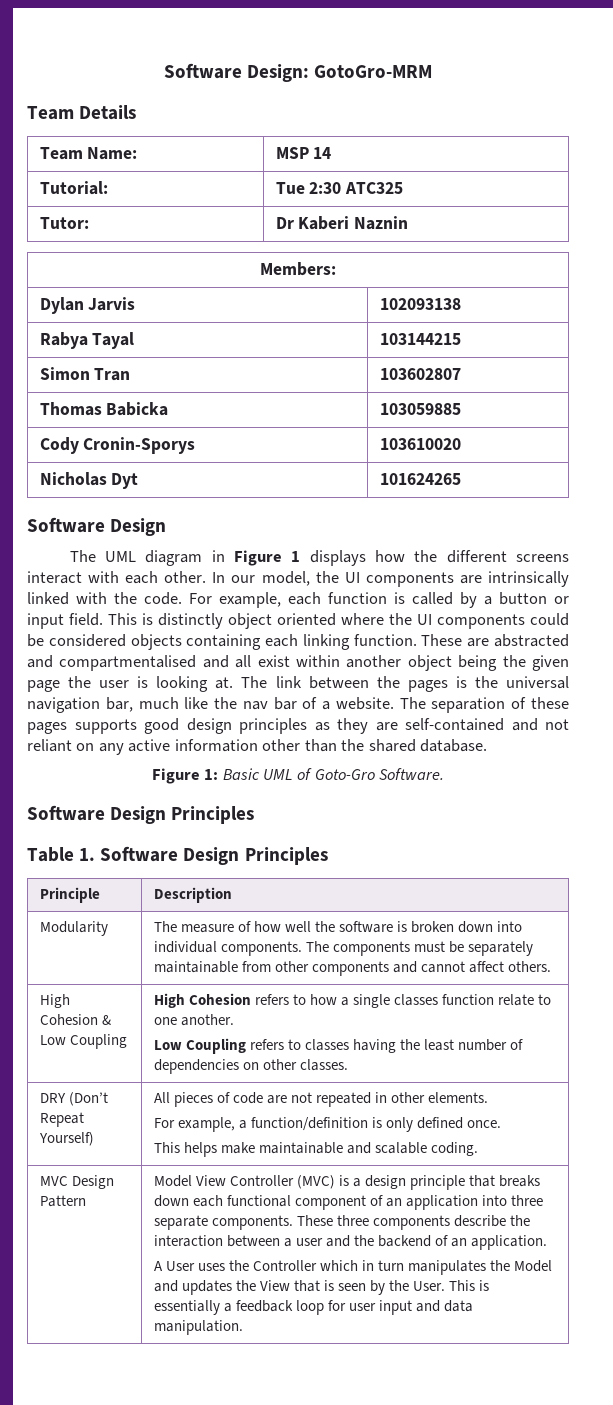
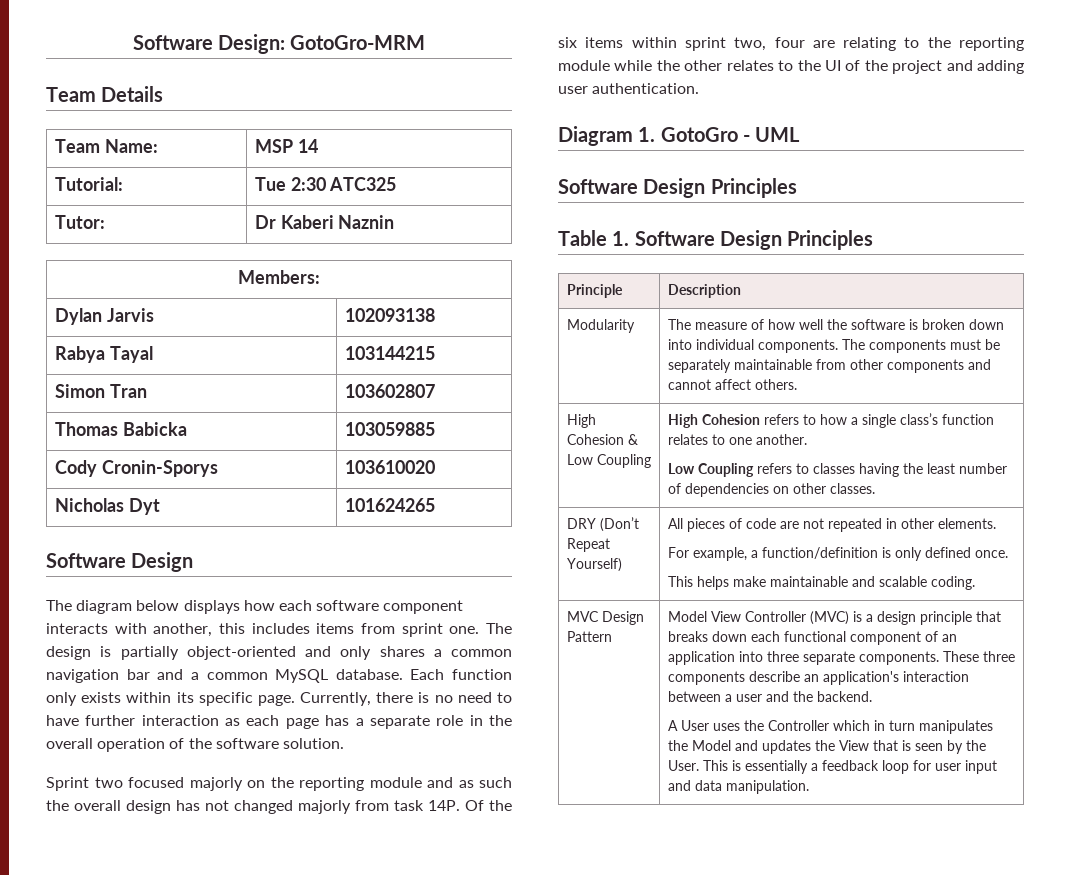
- The UML diagram in Figure 1 displays how the different screens interact with each other. In our model, the UI components are intrinsically linked with the code. For example, each function is called by a button or input field. This is distinctly object oriented where the UI components could be considered objects containing each linking function. These are abstracted and compartmentalised and all exist within another object being the given page the user is looking at. The link between the pages is the universal navigation bar, much like the nav bar of a website. The separation of these pages supports good design principles as they are self-contained and not reliant on any active information other than the shared database.
- Figure 1: Basic UML of Goto-Gro Software.
+ The diagram below displays how each software component interacts with another, this includes items from sprint one. The design is partially object-oriented and only shares a common navigation bar and a common MySQL database. Each function only exists within its specific page. Currently, there is no need to have further interaction as each page has a separate role in the overall operation of the software solution.
+ Sprint two focused majorly on the reporting module and as such the overall design has not changed majorly from task 14P. Of the six items within sprint two, four are relating to the reporting module while the other relates to the UI of the project and adding user authentication.
+ Diagram 1. GotoGro - UML
- High Cohesion & Low Coupling | High Cohesion refers to how a single classes function relate to one another.
+ High Cohesion & Low Coupling | High Cohesion refers to how a single class’s function relates to one another.
- These three components describe the interaction between a user and the backend of an application.
+ These three components describe an application's interaction between a user and the backend.

